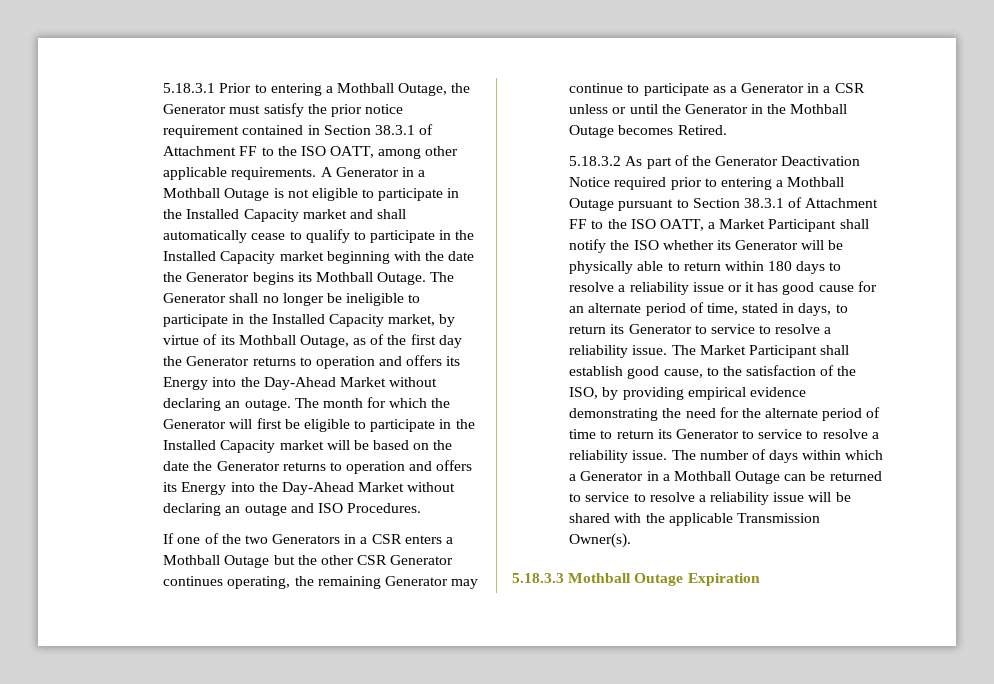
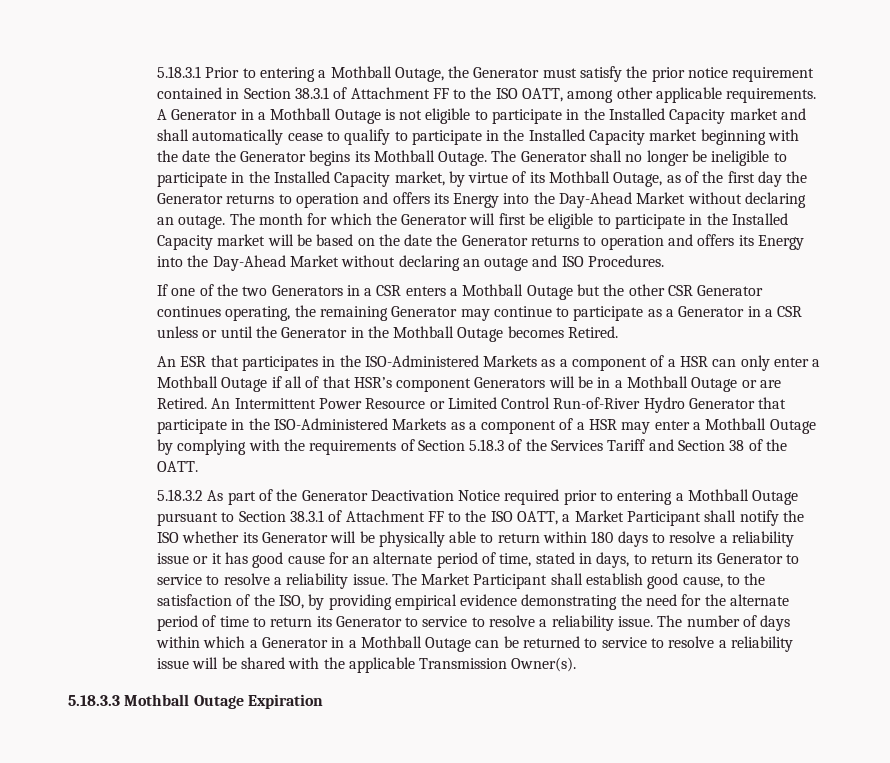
+ An ESR that participates in the ISO-Administered Markets as a component of a HSR can only enter a Mothball Outage if all of that HSR’s component Generators will be in a Mothball Outage or are Retired. An Intermittent Power Resource or Limited Control Run-of-River Hydro Generator that participate in the ISO-Administered Markets as a component of a HSR may enter a Mothball Outage by complying with the requirements of Section 5.18.3 of the Services Tariff and Section 38 of the OATT.

